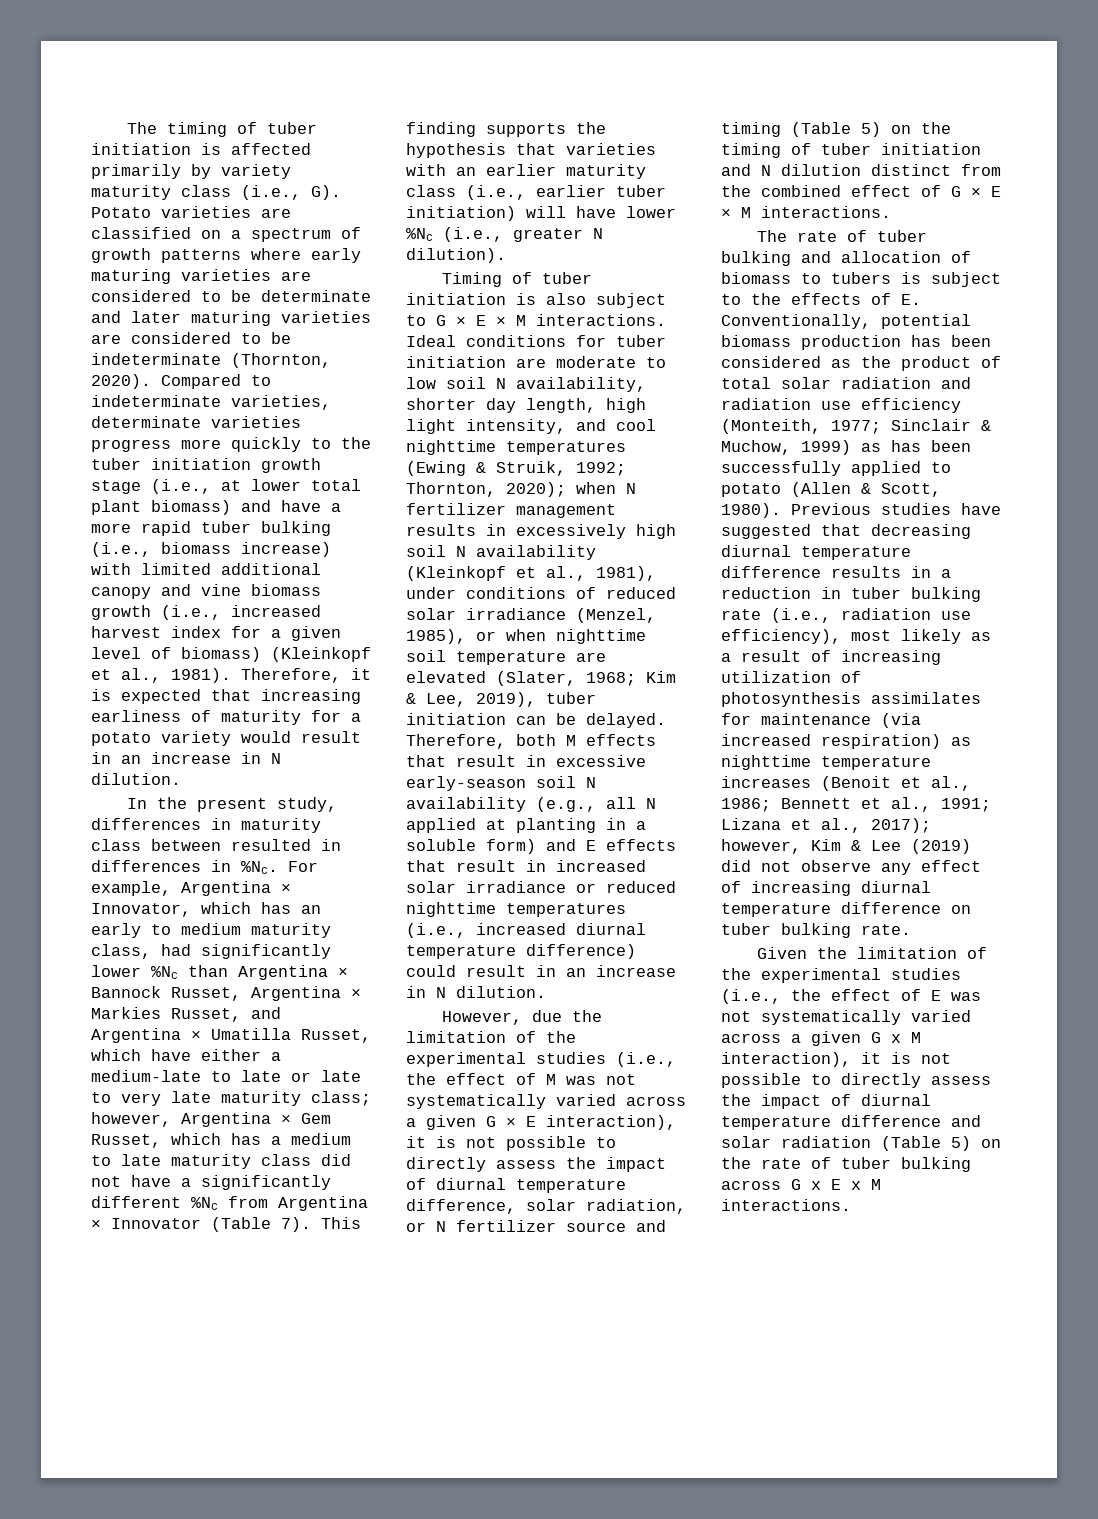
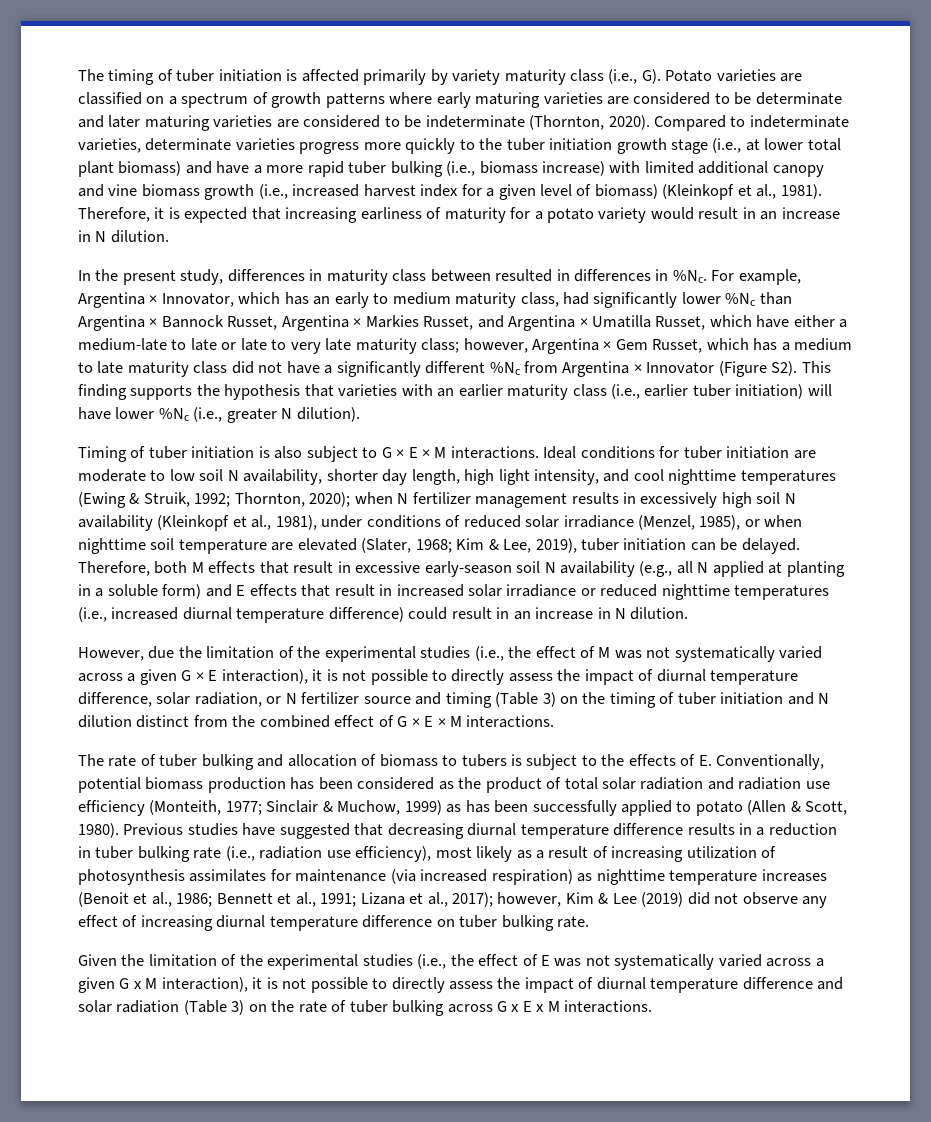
- however, Argentina × Gem Russet, which has a medium to late maturity class did not have a significantly different %Nc from Argentina × Innovator (Table 7). This finding supports the hypothesis that varieties with an earlier maturity class (i.e., earlier tuber initiation) will have lower %Nc (i.e., greater N dilution).
+ however, Argentina × Gem Russet, which has a medium to late maturity class did not have a significantly different %Nc from Argentina × Innovator (Figure S2). This finding supports the hypothesis that varieties with an earlier maturity class (i.e., earlier tuber initiation) will have lower %Nc (i.e., greater N dilution).
- However, due the limitation of the experimental studies (i.e., the effect of M was not systematically varied across a given G × E interaction), it is not possible to directly assess the impact of diurnal temperature difference, solar radiation, or N fertilizer source and timing (Table 5) on the timing of tuber initiation and N dilution distinct from the combined effect of G × E × M interactions.
+ However, due the limitation of the experimental studies (i.e., the effect of M was not systematically varied across a given G × E interaction), it is not possible to directly assess the impact of diurnal temperature difference, solar radiation, or N fertilizer source and timing (Table 3) on the timing of tuber initiation and N dilution distinct from the combined effect of G × E × M interactions.
- Given the limitation of the experimental studies (i.e., the effect of E was not systematically varied across a given G x M interaction), it is not possible to directly assess the impact of diurnal temperature difference and solar radiation (Table 5) on the rate of tuber bulking across G x E x M interactions.
+ Given the limitation of the experimental studies (i.e., the effect of E was not systematically varied across a given G x M interaction), it is not possible to directly assess the impact of diurnal temperature difference and solar radiation (Table 3) on the rate of tuber bulking across G x E x M interactions.

